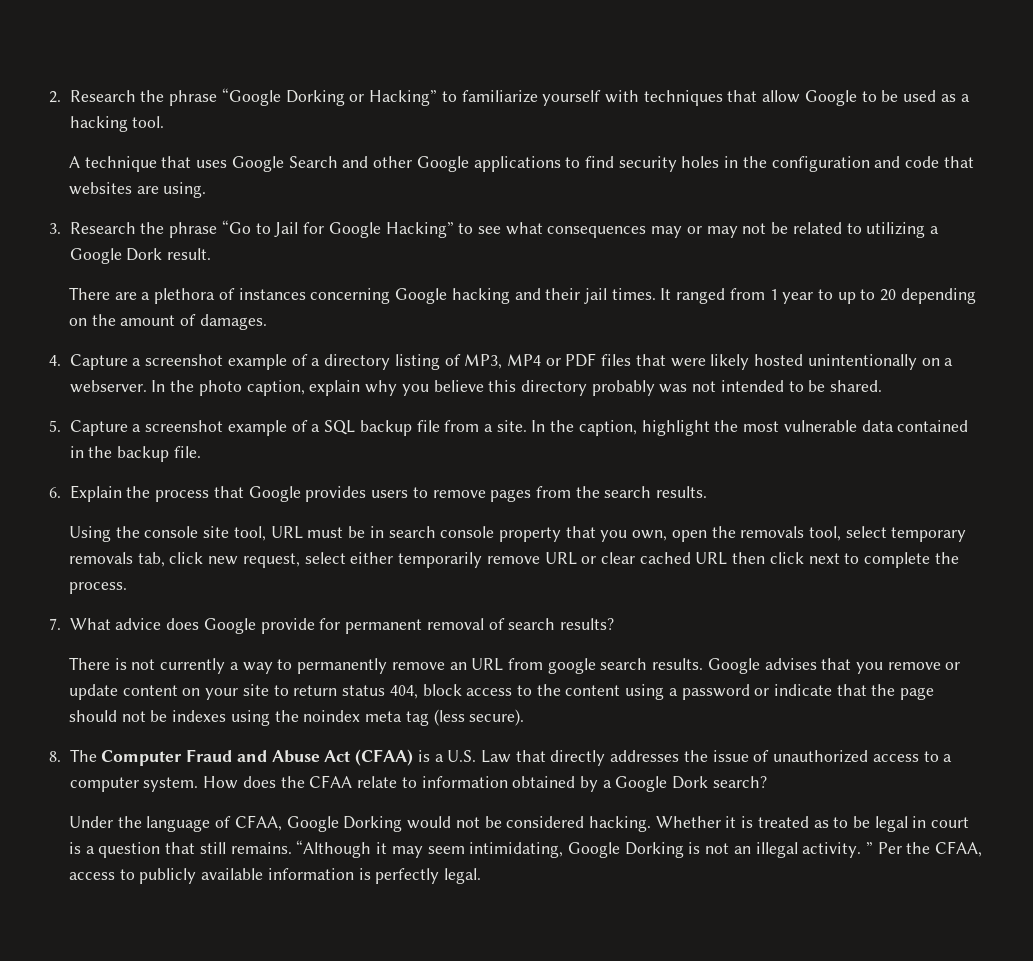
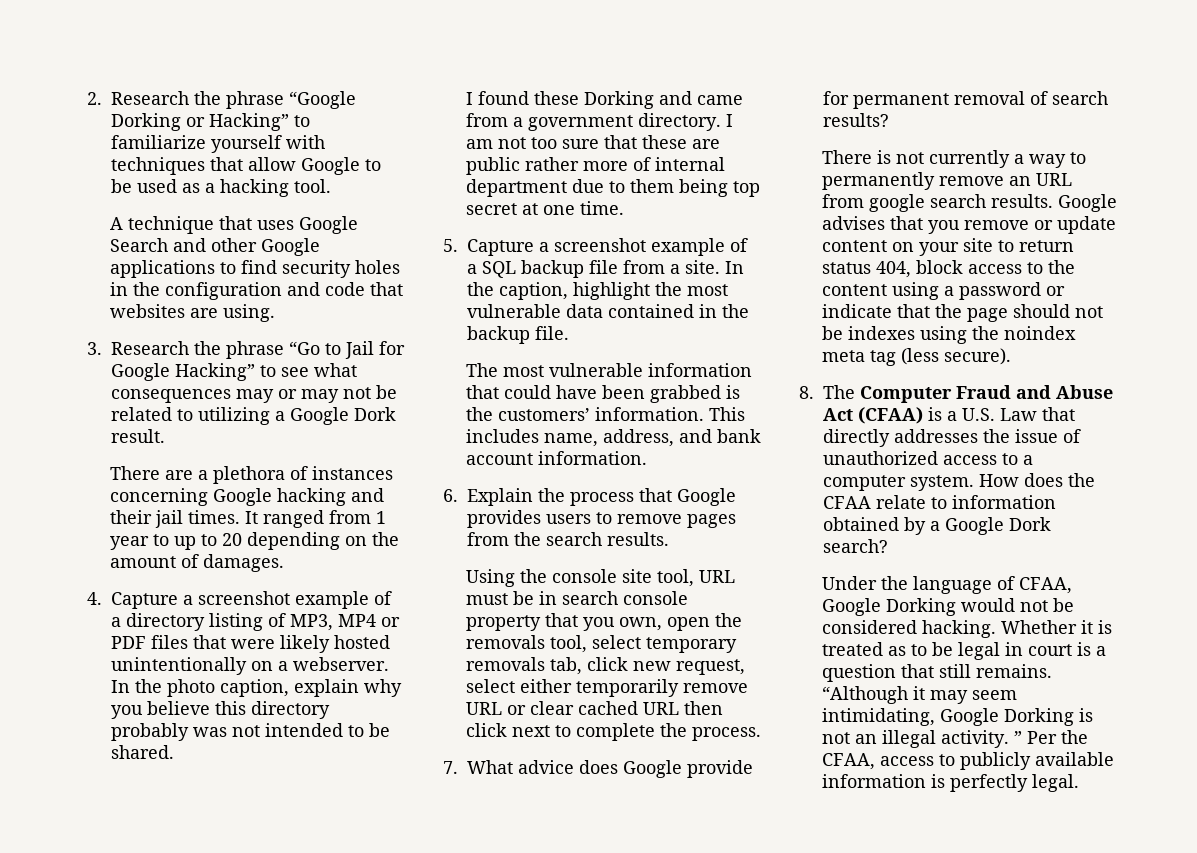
+ I found these Dorking and came from a government directory. I am not too sure that these are public rather more of internal department due to them being top secret at one time.
+ The most vulnerable information that could have been grabbed is the customers’ information. This includes name, address, and bank account information.

